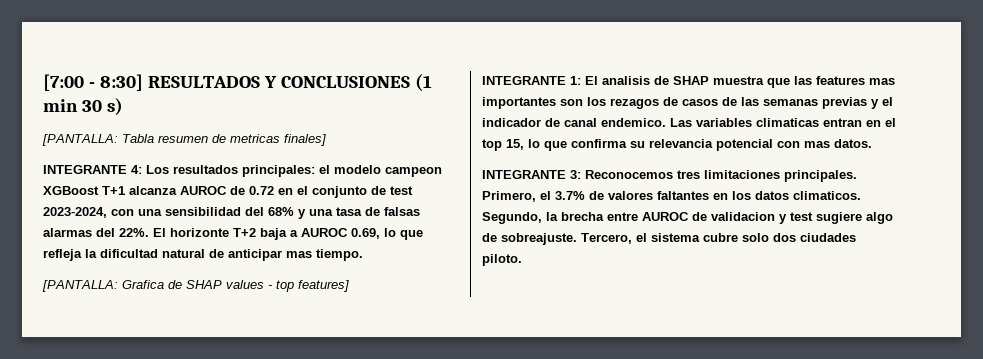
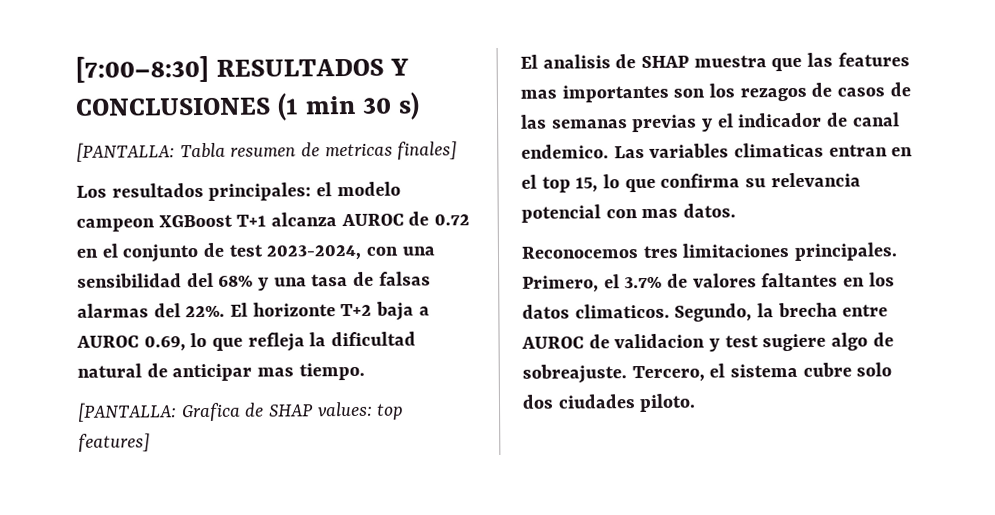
- [7:00 - 8:30] RESULTADOS Y CONCLUSIONES (1 min 30 s)
+ [7:00–8:30] RESULTADOS Y CONCLUSIONES (1 min 30 s)
- INTEGRANTE 4: Los resultados principales: el modelo campeon XGBoost T+1 alcanza AUROC de 0.72 en el conjunto de test 2023-2024, con una sensibilidad del 68% y una tasa de falsas alarmas del 22%.
+ Los resultados principales: el modelo campeon XGBoost T+1 alcanza AUROC de 0.72 en el conjunto de test 2023-2024, con una sensibilidad del 68% y una tasa de falsas alarmas del 22%.
- [PANTALLA: Grafica de SHAP values - top features]
+ [PANTALLA: Grafica de SHAP values: top features]
- INTEGRANTE 1: El analisis de SHAP muestra que las features mas importantes son los rezagos de casos de las semanas previas y el indicador de canal endemico.
+ El analisis de SHAP muestra que las features mas importantes son los rezagos de casos de las semanas previas y el indicador de canal endemico.
- INTEGRANTE 3: Reconocemos tres limitaciones principales.
+ Reconocemos tres limitaciones principales.

